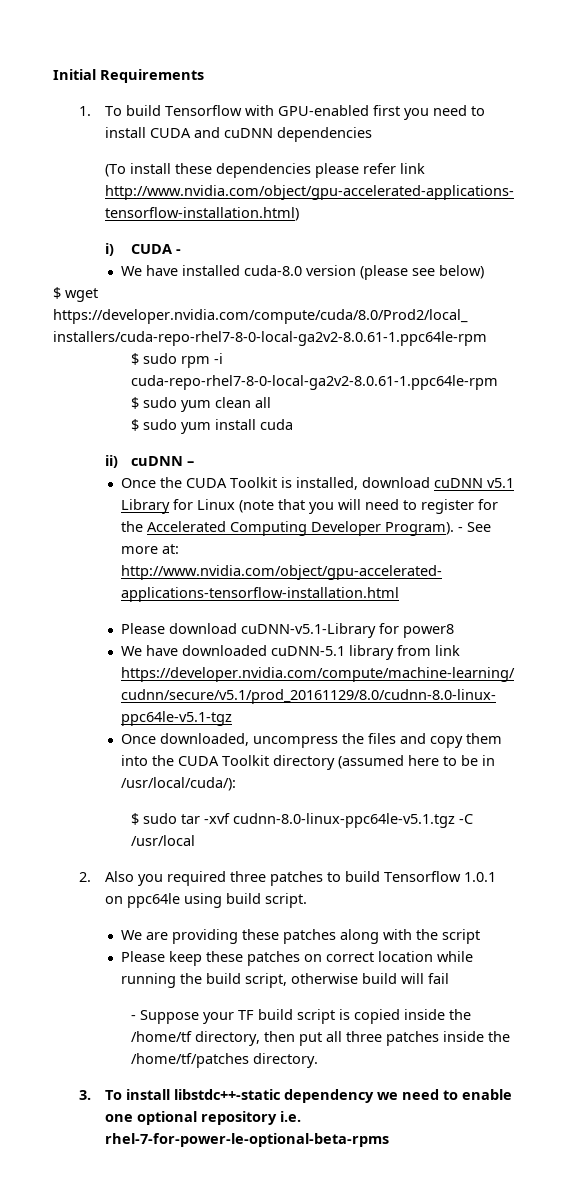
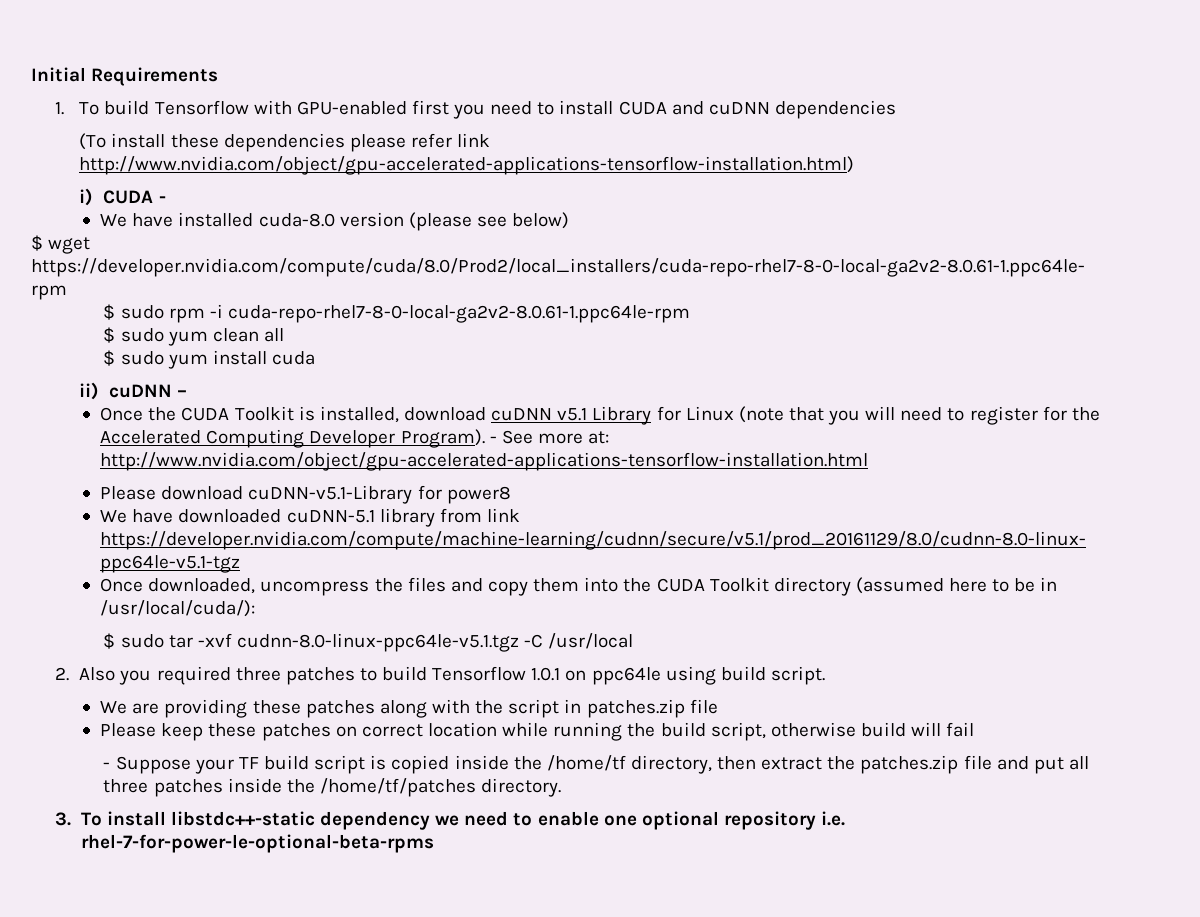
- We are providing these patches along with the script
+ We are providing these patches along with the script in patches.zip file
- - Suppose your TF build script is copied inside the /home/tf directory, then put all three patches inside the /home/tf/patches directory.
+ - Suppose your TF build script is copied inside the /home/tf directory, then extract the patches.zip file and put all three patches inside the /home/tf/patches directory.

